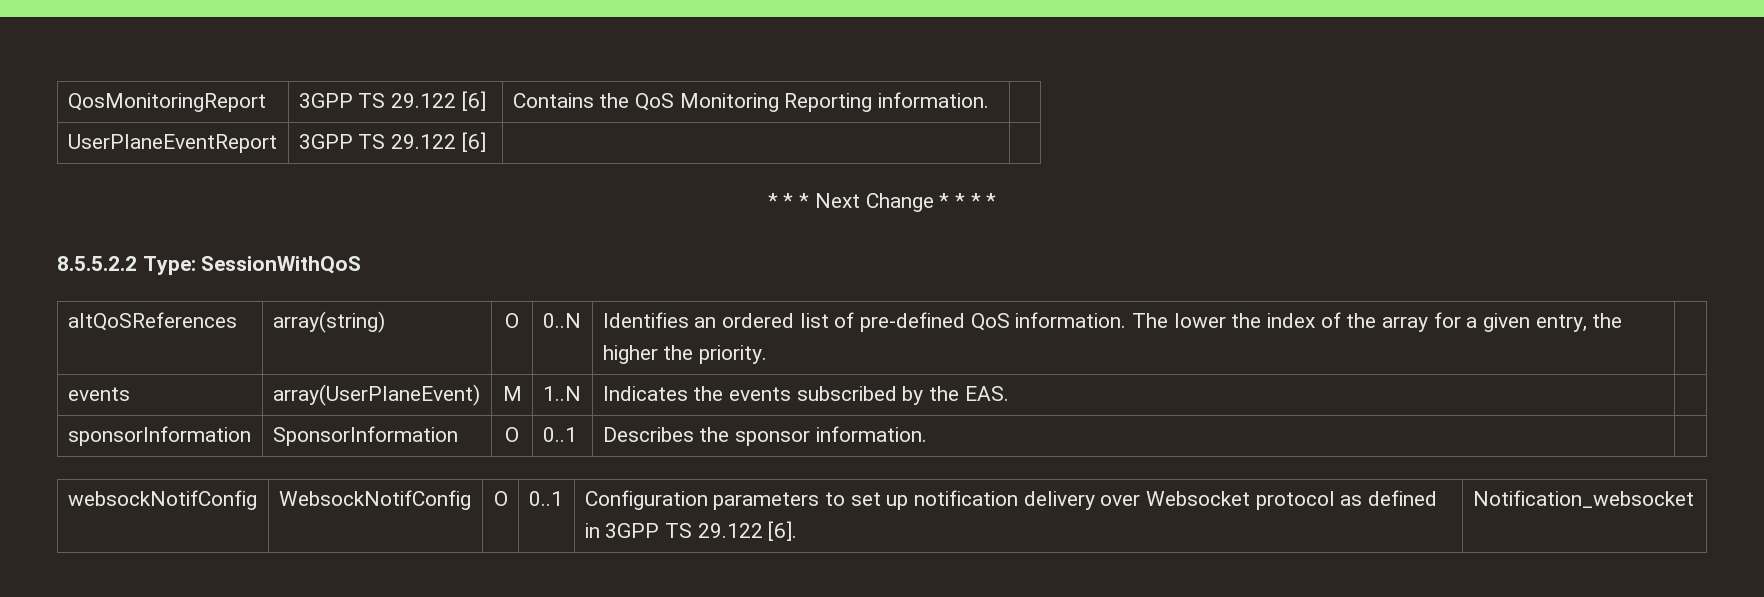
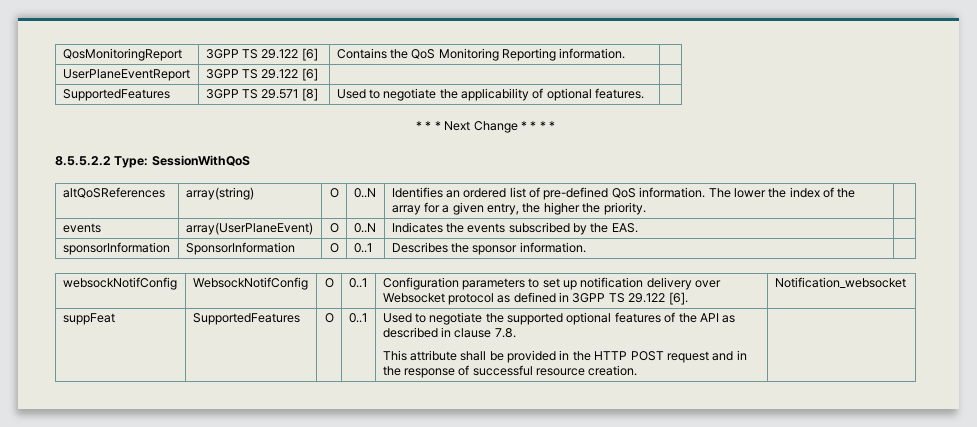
+ SupportedFeatures | 3GPP TS 29.571 [8] | Used to negotiate the applicability of optional features. |
- events | array(UserPlaneEvent) | M | 1..N | Indicates the events subscribed by the EAS. |
+ events | array(UserPlaneEvent) | O | 0..N | Indicates the events subscribed by the EAS. |
+ suppFeat | SupportedFeatures | O | 0..1 | Used to negotiate the supported optional features of the API as described in clause 7.8.
+ This attribute shall be provided in the HTTP POST request and in the response of successful resource creation. |

